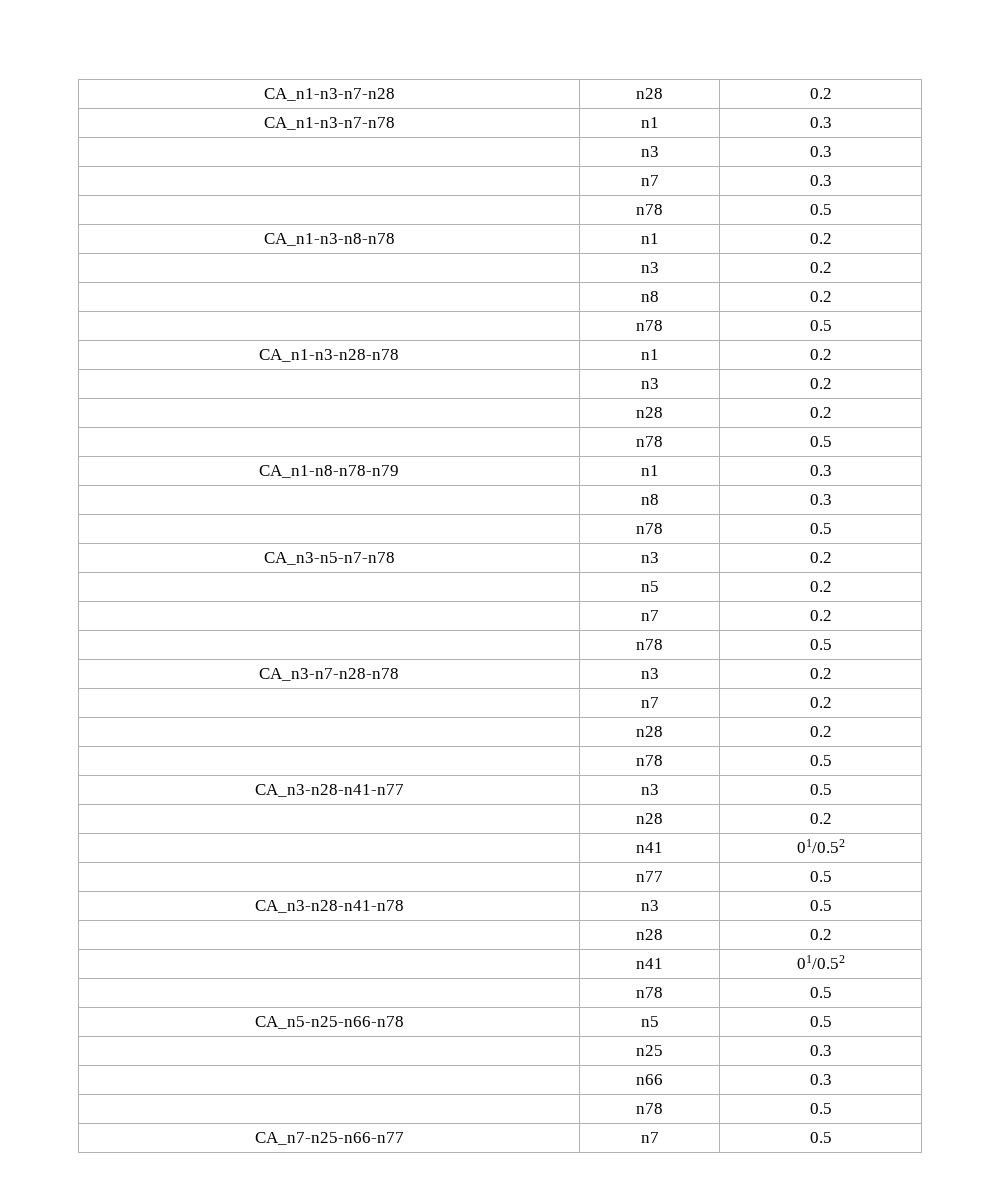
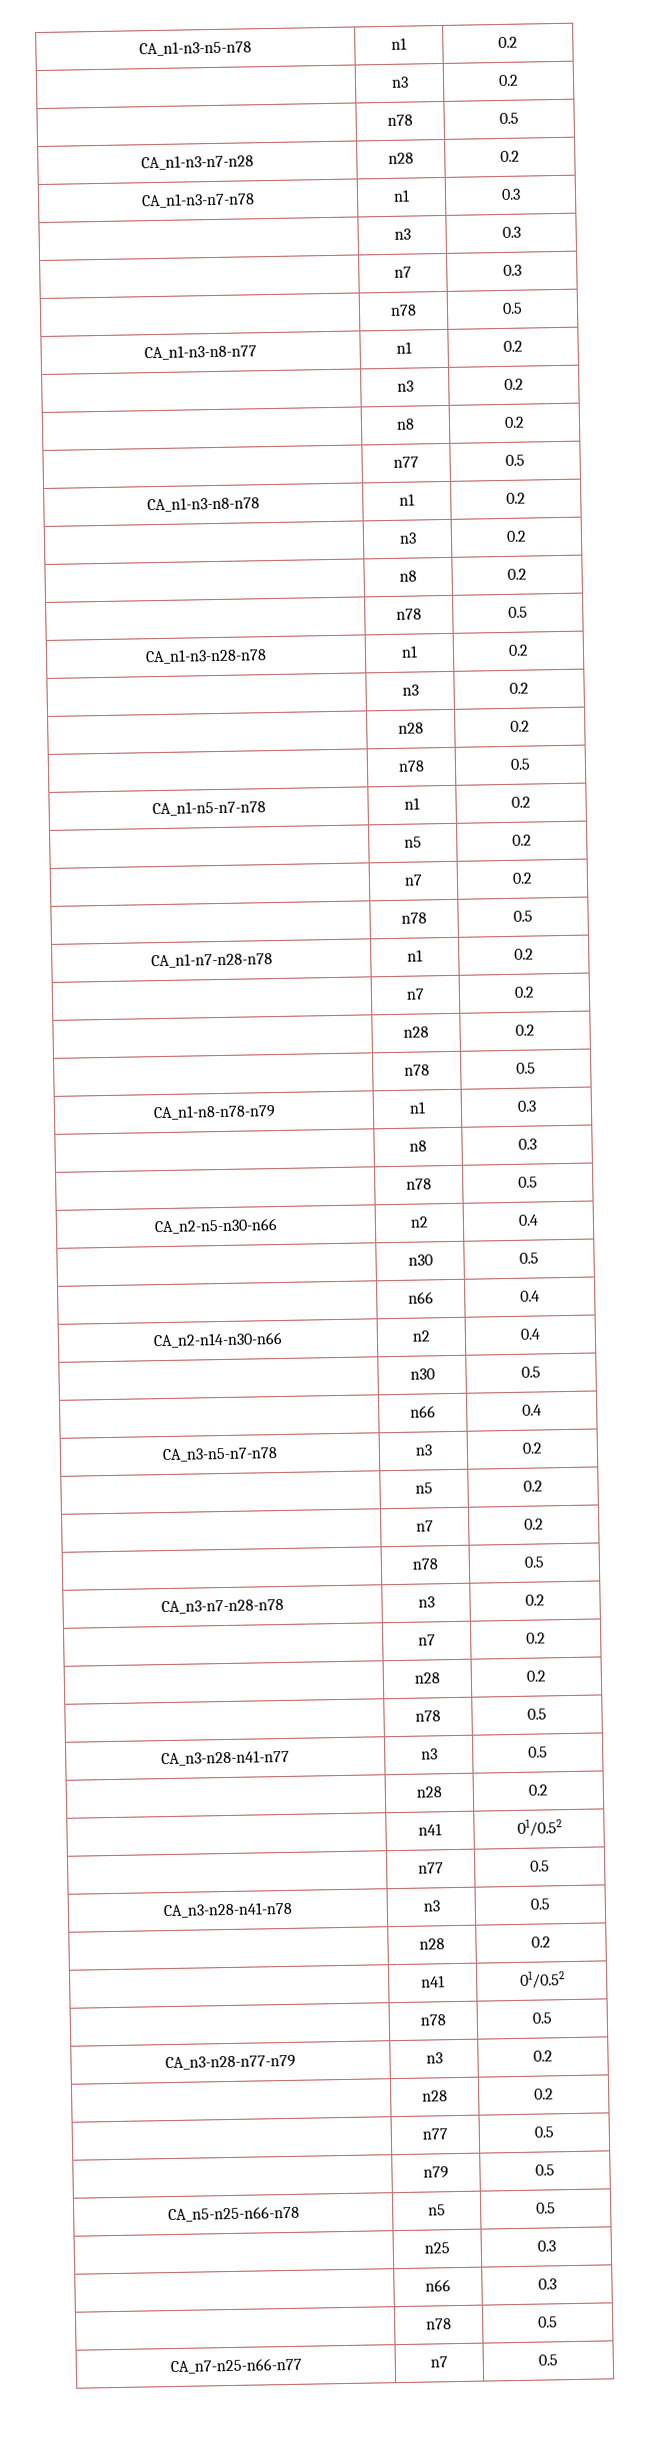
+ CA_n1-n3-n5-n78 | n1 | 0.2
+ | n3 | 0.2
+ | n78 | 0.5
+ CA_n1-n3-n8-n77 | n1 | 0.2
+ | n3 | 0.2
+ | n8 | 0.2
+ | n77 | 0.5
+ CA_n1-n5-n7-n78 | n1 | 0.2
+ | n5 | 0.2
+ | n7 | 0.2
+ | n78 | 0.5
+ CA_n1-n7-n28-n78 | n1 | 0.2
+ | n7 | 0.2
+ | n28 | 0.2
+ | n78 | 0.5
+ CA_n2-n5-n30-n66 | n2 | 0.4
+ | n30 | 0.5
+ | n66 | 0.4
+ CA_n2-n14-n30-n66 | n2 | 0.4
+ | n30 | 0.5
+ | n66 | 0.4
+ CA_n3-n28-n77-n79 | n3 | 0.2
+ | n28 | 0.2
+ | n77 | 0.5
+ | n79 | 0.5

